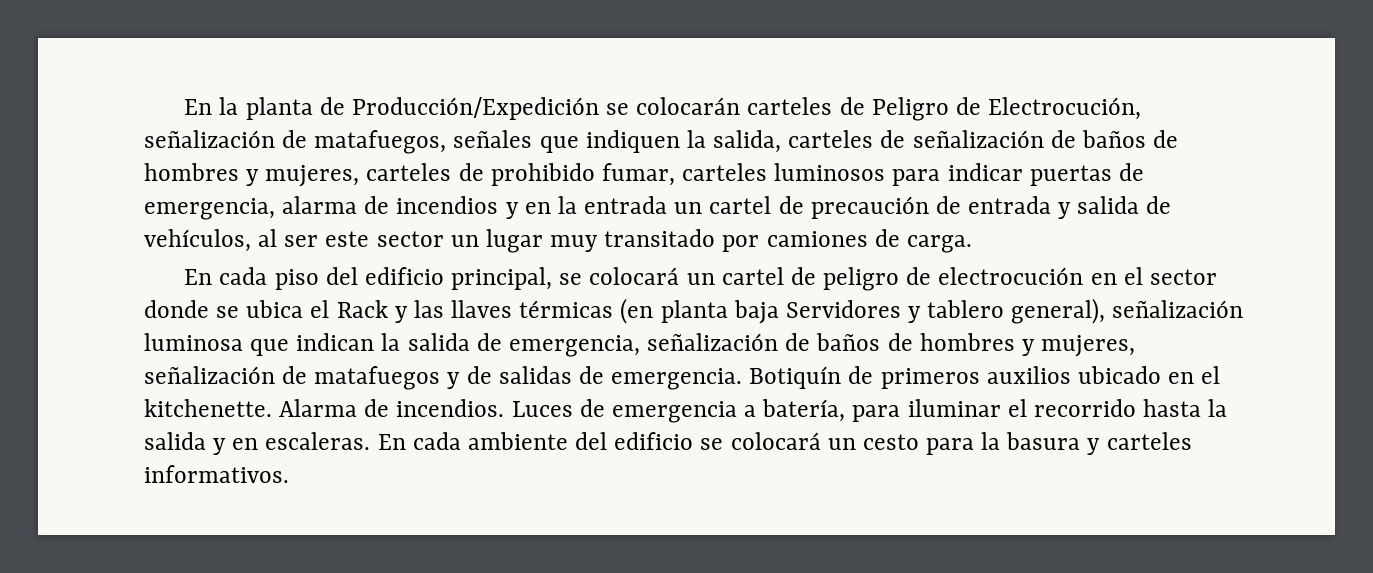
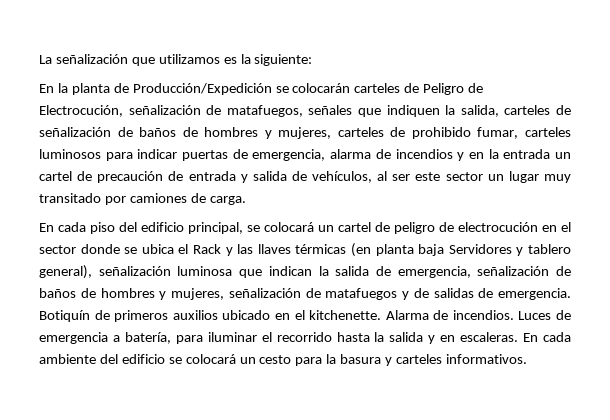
+ La señalización que utilizamos es la siguiente:

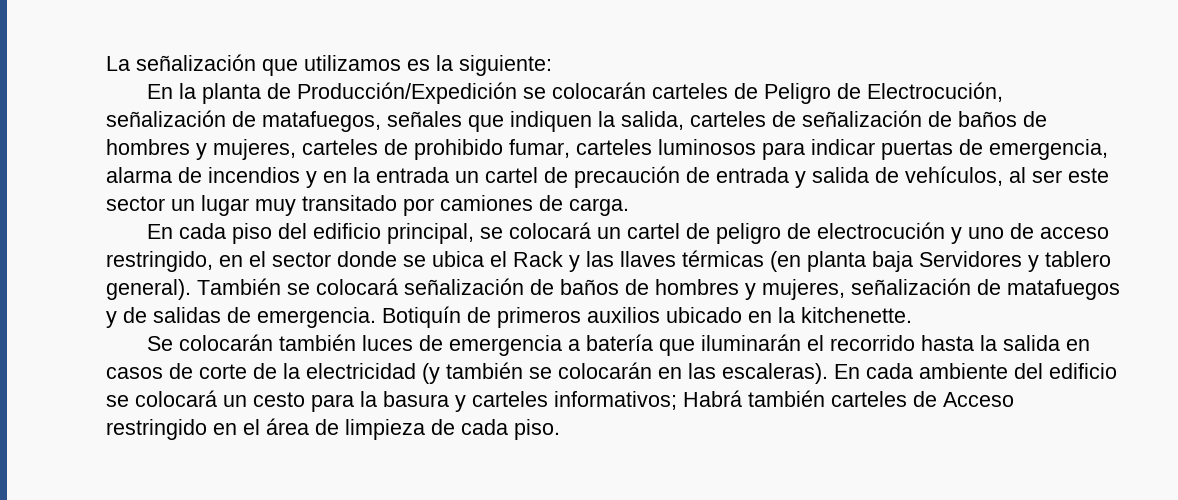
- En cada piso del edificio principal, se colocará un cartel de peligro de electrocución en el sector donde se ubica el Rack y las llaves térmicas (en planta baja Servidores y tablero general), señalización luminosa que indican la salida de emergencia, señalización de baños de hombres y mujeres, señalización de matafuegos y de salidas de emergencia.
+ En cada piso del edificio principal, se colocará un cartel de peligro de electrocución y uno de acceso restringido, en el sector donde se ubica el Rack y las llaves térmicas (en planta baja Servidores y tablero general). También se colocará señalización de baños de hombres y mujeres, señalización de matafuegos y de salidas de emergencia.
- Botiquín de primeros auxilios ubicado en el kitchenette. Alarma de incendios. Luces de emergencia a batería, para iluminar el recorrido hasta la salida y en escaleras.
+ Botiquín de primeros auxilios ubicado en la kitchenette.
+ Se colocarán también luces de emergencia a batería que iluminarán el recorrido hasta la salida en casos de corte de la electricidad (y también se colocarán en las escaleras).
- En cada ambiente del edificio se colocará un cesto para la basura y carteles informativos.
+ En cada ambiente del edificio se colocará un cesto para la basura y carteles informativos; Habrá también carteles de Acceso restringido en el área de limpieza de cada piso.

